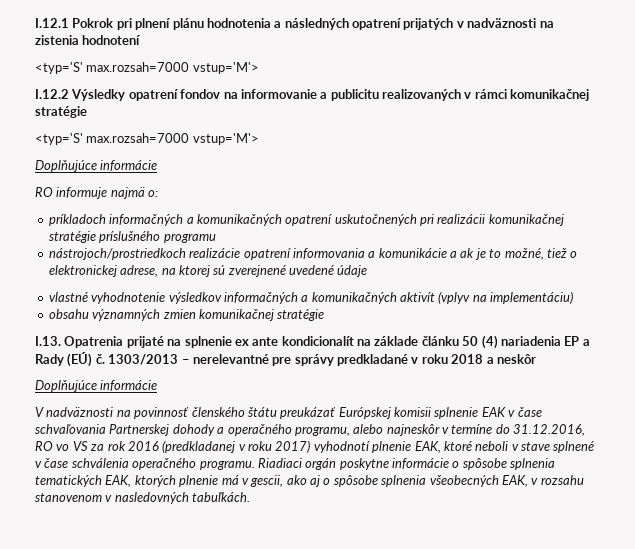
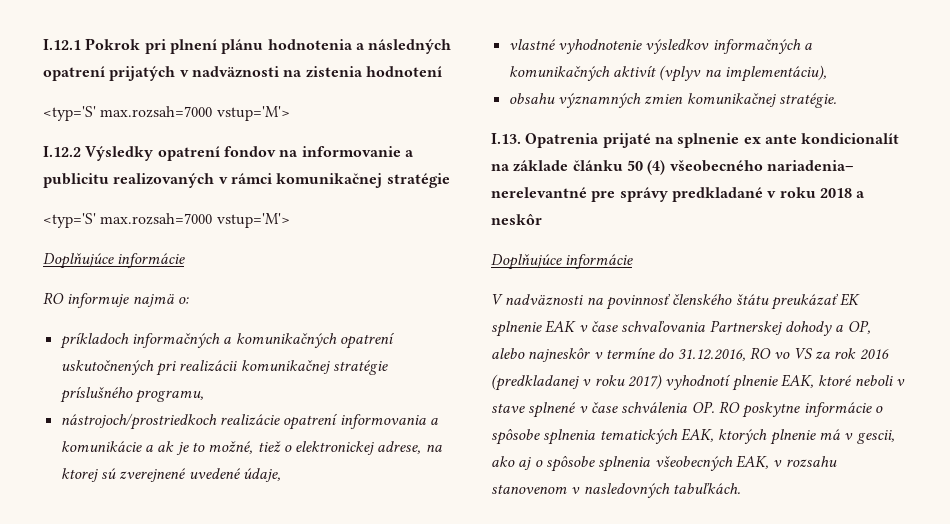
- príkladoch informačných a komunikačných opatrení uskutočnených pri realizácii komunikačnej stratégie príslušného programu
+ príkladoch informačných a komunikačných opatrení uskutočnených pri realizácii komunikačnej stratégie príslušného programu,
- nástrojoch/prostriedkoch realizácie opatrení informovania a komunikácie a ak je to možné, tiež o elektronickej adrese, na ktorej sú zverejnené uvedené údaje
+ nástrojoch/prostriedkoch realizácie opatrení informovania a komunikácie a ak je to možné, tiež o elektronickej adrese, na ktorej sú zverejnené uvedené údaje,
- vlastné vyhodnotenie výsledkov informačných a komunikačných aktivít (vplyv na implementáciu)
+ vlastné vyhodnotenie výsledkov informačných a komunikačných aktivít (vplyv na implementáciu),
- obsahu významných zmien komunikačnej stratégie
+ obsahu významných zmien komunikačnej stratégie.
- I.13. Opatrenia prijaté na splnenie ex ante kondicionalít na základe článku 50 (4) nariadenia EP a Rady (EÚ) č. 1303/2013 – nerelevantné pre správy predkladané v roku 2018 a neskôr
+ I.13. Opatrenia prijaté na splnenie ex ante kondicionalít na základe článku 50 (4) všeobecného nariadenia– nerelevantné pre správy predkladané v roku 2018 a neskôr
- V nadväznosti na povinnosť členského štátu preukázať Európskej komisii splnenie EAK v čase schvaľovania Partnerskej dohody a operačného programu, alebo najneskôr v termíne do 31.12.2016, RO vo VS za rok 2016 (predkladanej v roku 2017) vyhodnotí plnenie EAK, ktoré neboli v stave splnené v čase schválenia operačného programu. Riadiaci orgán poskytne informácie o spôsobe splnenia tematických EAK, ktorých plnenie má v gescii, ako aj o spôsobe splnenia všeobecných EAK, v rozsahu stanovenom v nasledovných tabuľkách.
+ V nadväznosti na povinnosť členského štátu preukázať EK splnenie EAK v čase schvaľovania Partnerskej dohody a OP, alebo najneskôr v termíne do 31.12.2016, RO vo VS za rok 2016 (predkladanej v roku 2017) vyhodnotí plnenie EAK, ktoré neboli v stave splnené v čase schválenia OP. RO poskytne informácie o spôsobe splnenia tematických EAK, ktorých plnenie má v gescii, ako aj o spôsobe splnenia všeobecných EAK, v rozsahu stanovenom v nasledovných tabuľkách.

